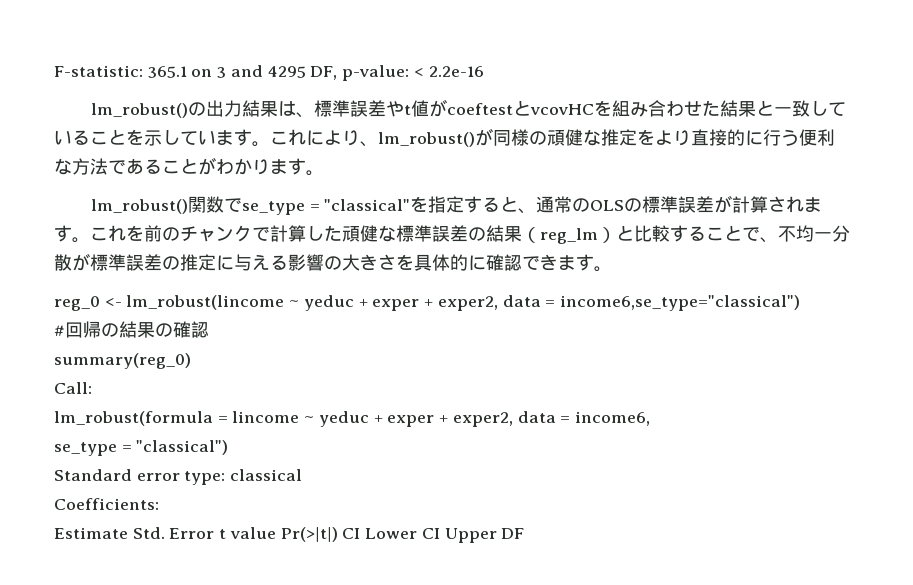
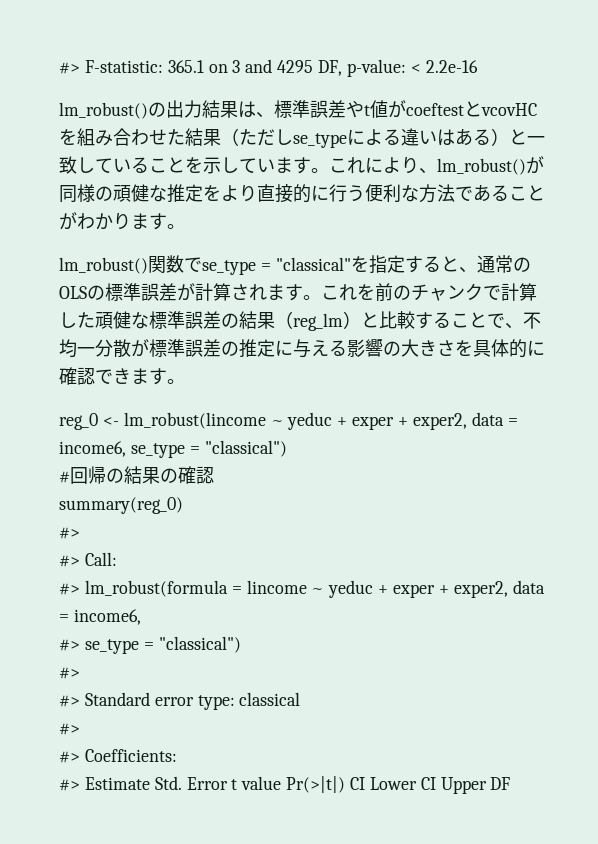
- F-statistic: 365.1 on 3 and 4295 DF, p-value: < 2.2e-16
+ #> F-statistic: 365.1 on 3 and 4295 DF, p-value: < 2.2e-16
- lm_robust()の出力結果は、標準誤差やt値がcoeftestとvcovHCを組み合わせた結果と一致していることを示しています。
+ lm_robust()の出力結果は、標準誤差やt値がcoeftestとvcovHCを組み合わせた結果（ただしse_typeによる違いはある）と一致していることを示しています。
- reg_0 <- lm_robust(lincome ~ yeduc + exper + exper2, data = income6,se_type="classical")
+ reg_0 <- lm_robust(lincome ~ yeduc + exper + exper2, data = income6, se_type = "classical")
  summary(reg_0)
- Call:
+ #>
+ #> Call:
- lm_robust(formula = lincome ~ yeduc + exper + exper2, data = income6,
+ #> lm_robust(formula = lincome ~ yeduc + exper + exper2, data = income6,
- se_type = "classical")
- Standard error type: classical
- Coefficients:
+ #> se_type = "classical")
+ #>
+ #> Standard error type: classical
+ #>
+ #> Coefficients:
- Estimate Std. Error t value Pr(>|t|) CI Lower CI Upper DF
+ #> Estimate Std. Error t value Pr(>|t|) CI Lower CI Upper DF

